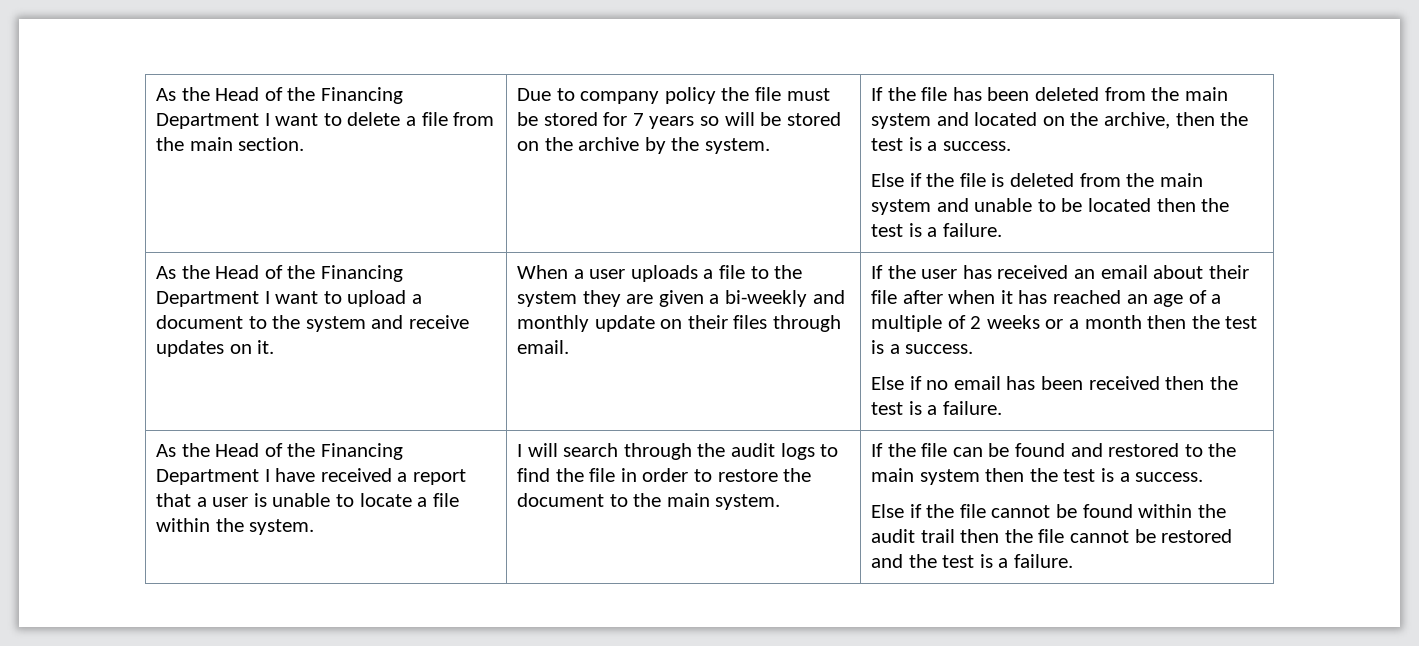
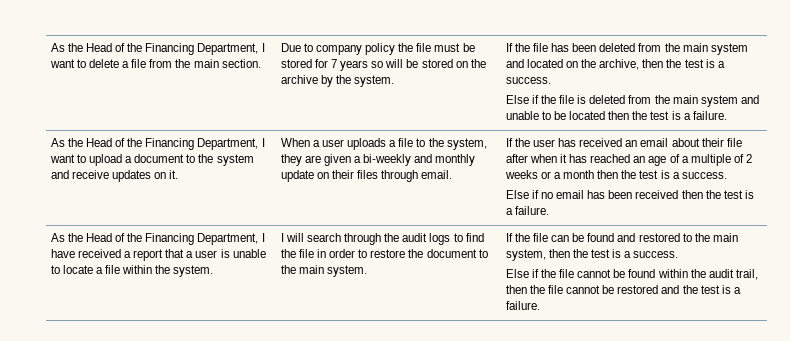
- As the Head of the Financing Department I want to delete a file from the main section.
+ As the Head of the Financing Department, I want to delete a file from the main section.
- As the Head of the Financing Department I want to upload a document to the system and receive updates on it.
+ As the Head of the Financing Department, I want to upload a document to the system and receive updates on it.
- When a user uploads a file to the system they are given a bi-weekly and monthly update on their files through email.
+ When a user uploads a file to the system, they are given a bi-weekly and monthly update on their files through email.
- As the Head of the Financing Department I have received a report that a user is unable to locate a file within the system.
+ As the Head of the Financing Department, I have received a report that a user is unable to locate a file within the system.
- If the file can be found and restored to the main system then the test is a success.
+ If the file can be found and restored to the main system, then the test is a success.
- Else if the file cannot be found within the audit trail then the file cannot be restored and the test is a failure.
+ Else if the file cannot be found within the audit trail, then the file cannot be restored and the test is a failure.

